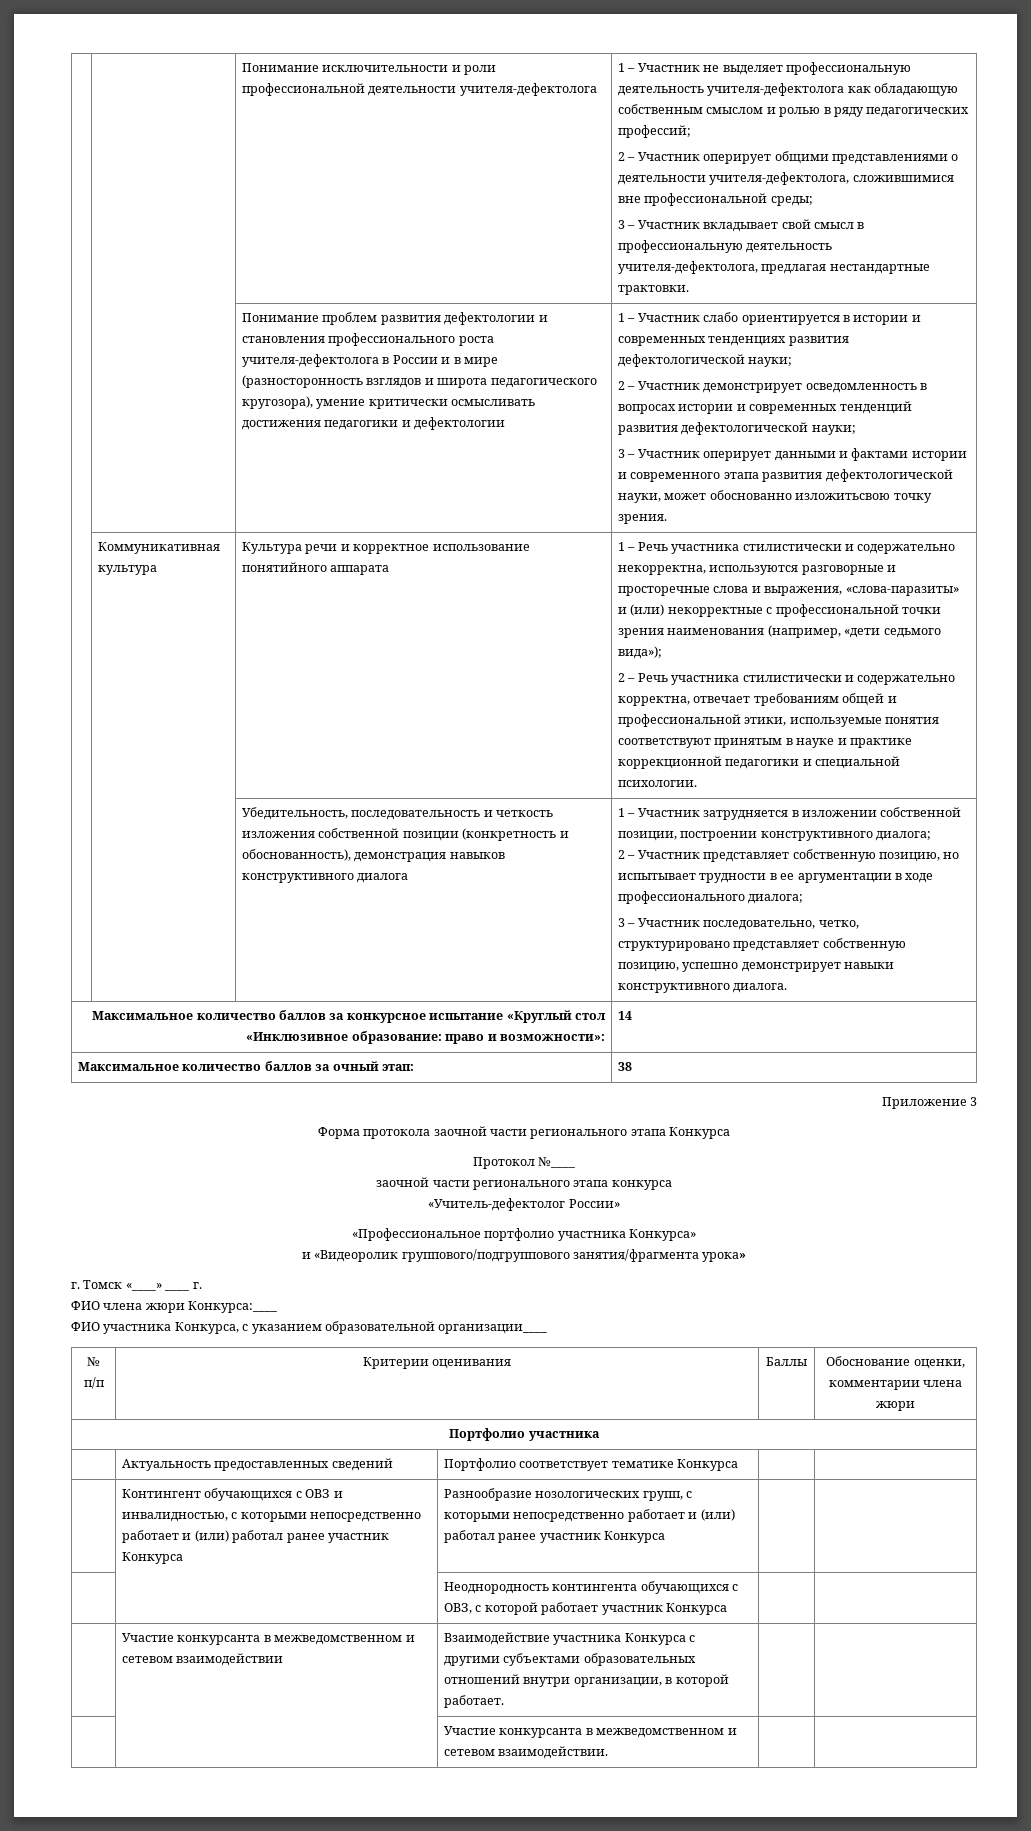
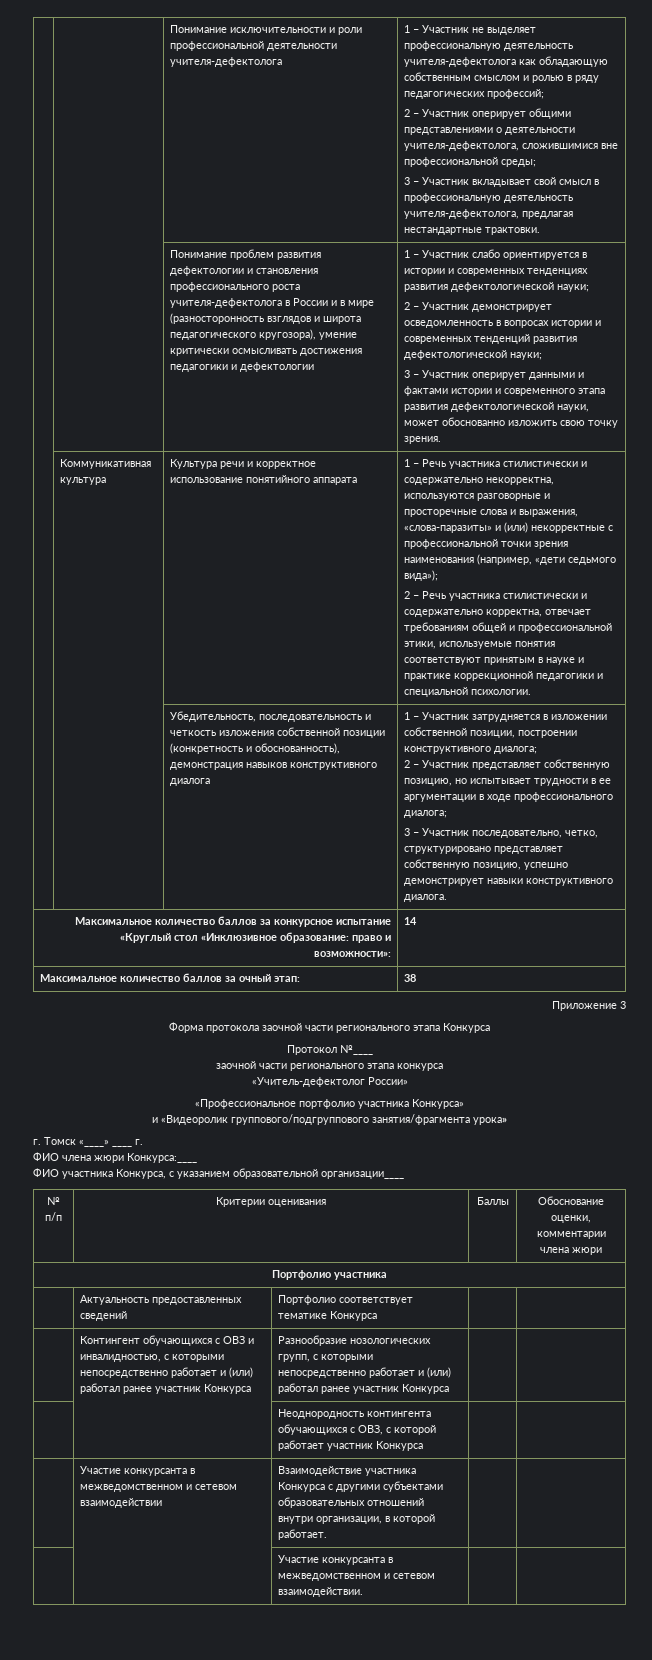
- 3 – Участник оперирует данными и фактами истории и современного этапа развития дефектологической науки, может обоснованно изложитьсвою точку зрения.
+ 3 – Участник оперирует данными и фактами истории и современного этапа развития дефектологической науки, может обоснованно изложить свою точку зрения.

